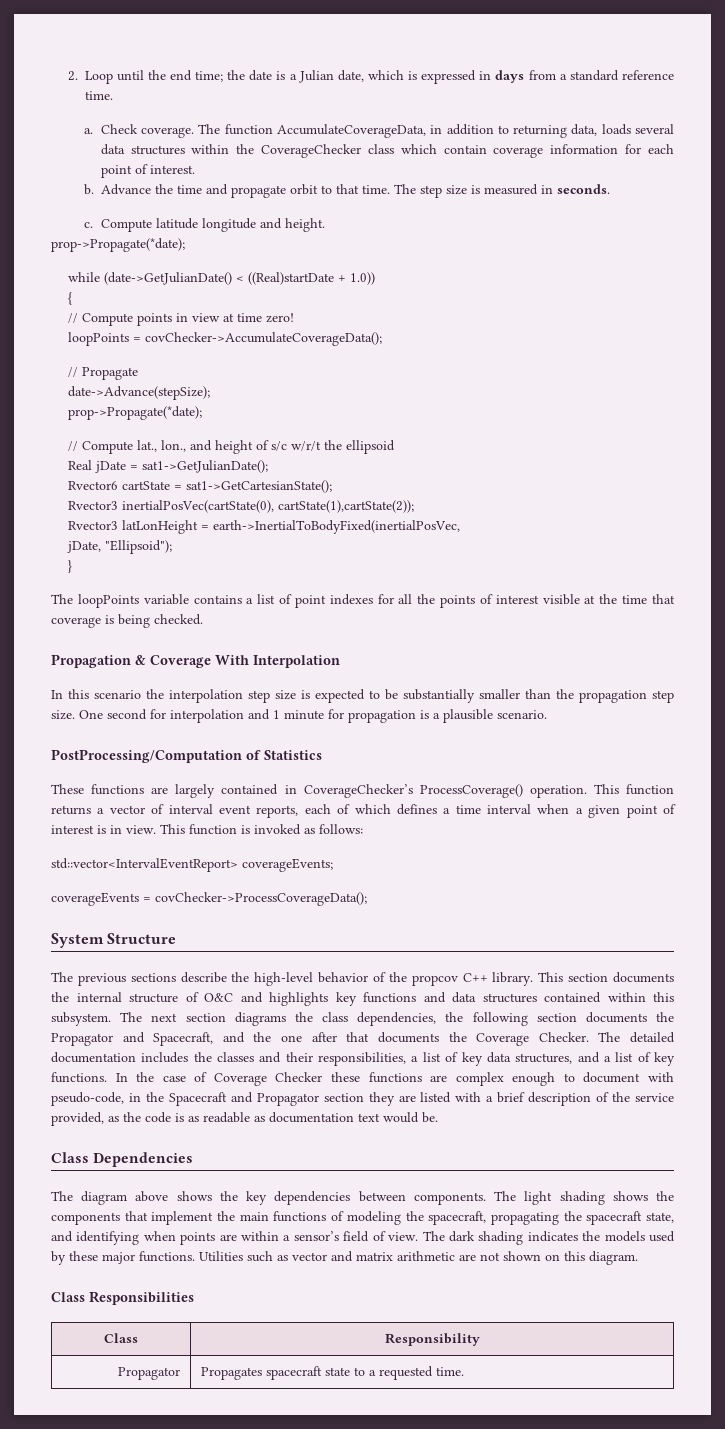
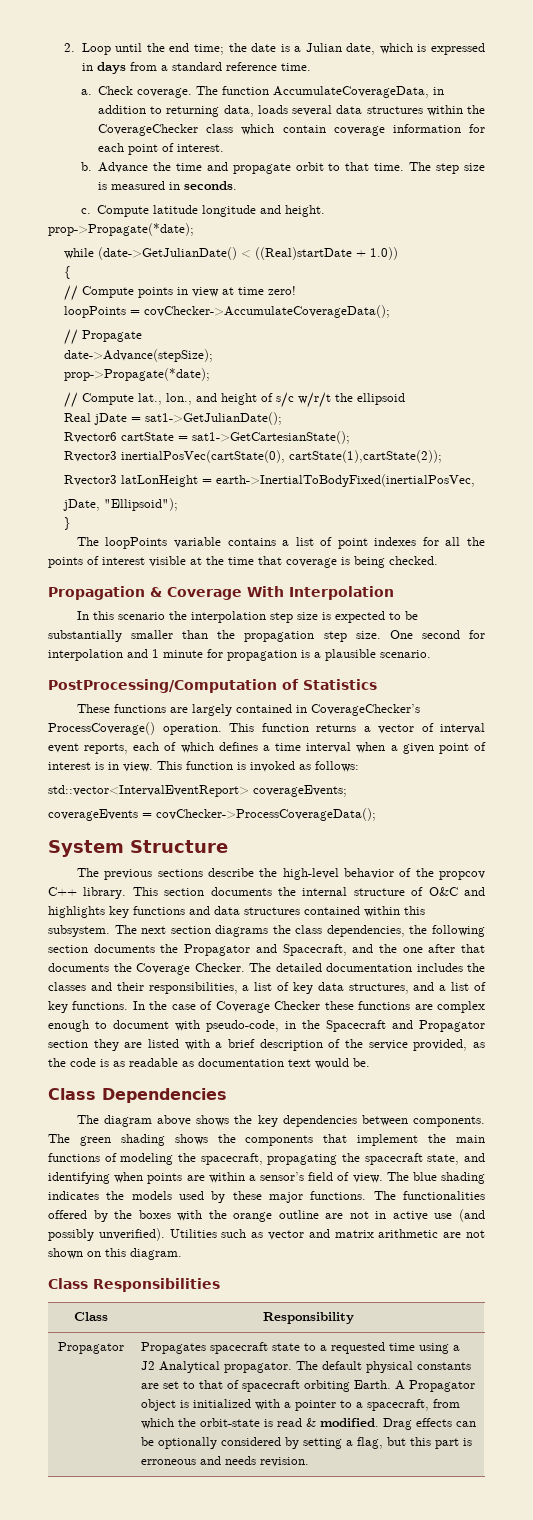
- The light shading shows the components that implement the main functions of modeling the spacecraft, propagating the spacecraft state, and identifying when points are within a sensor’s field of view.
+ The green shading shows the components that implement the main functions of modeling the spacecraft, propagating the spacecraft state, and identifying when points are within a sensor’s field of view.
- The dark shading indicates the models used by these major functions.
+ The blue shading indicates the models used by these major functions.
+ The functionalities offered by the boxes with the orange outline are not in active use (and possibly unverified).
- Propagates spacecraft state to a requested time.
+ Propagates spacecraft state to a requested time using a J2 Analytical propagator. The default physical constants are set to that of spacecraft orbiting Earth. A Propagator object is initialized with a pointer to a spacecraft, from which the orbit-state is read & modified. Drag effects can be optionally considered by setting a flag, but this part is erroneous and needs revision.

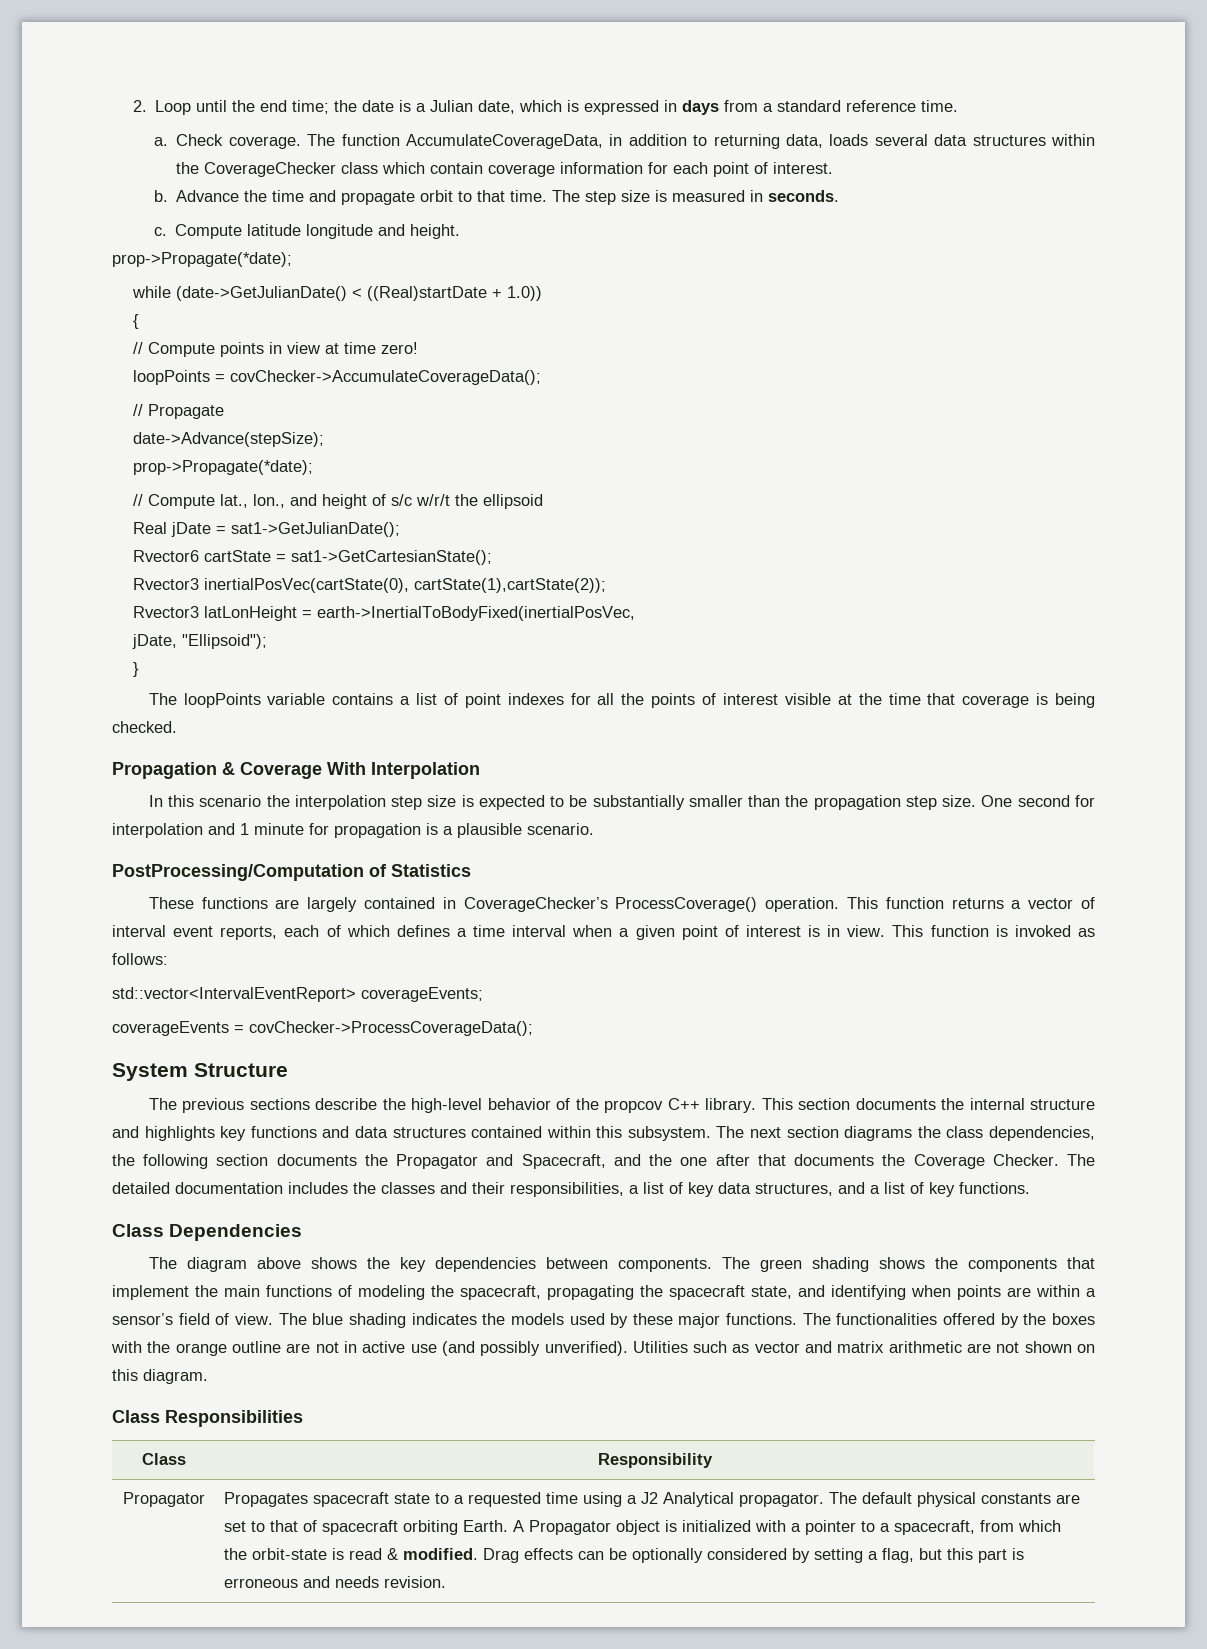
- This section documents the internal structure of O&C and highlights key functions and data structures contained within this subsystem.
+ This section documents the internal structure and highlights key functions and data structures contained within this subsystem.
- In the case of Coverage Checker these functions are complex enough to document with pseudo-code, in the Spacecraft and Propagator section they are listed with a brief description of the service provided, as the code is as readable as documentation text would be.

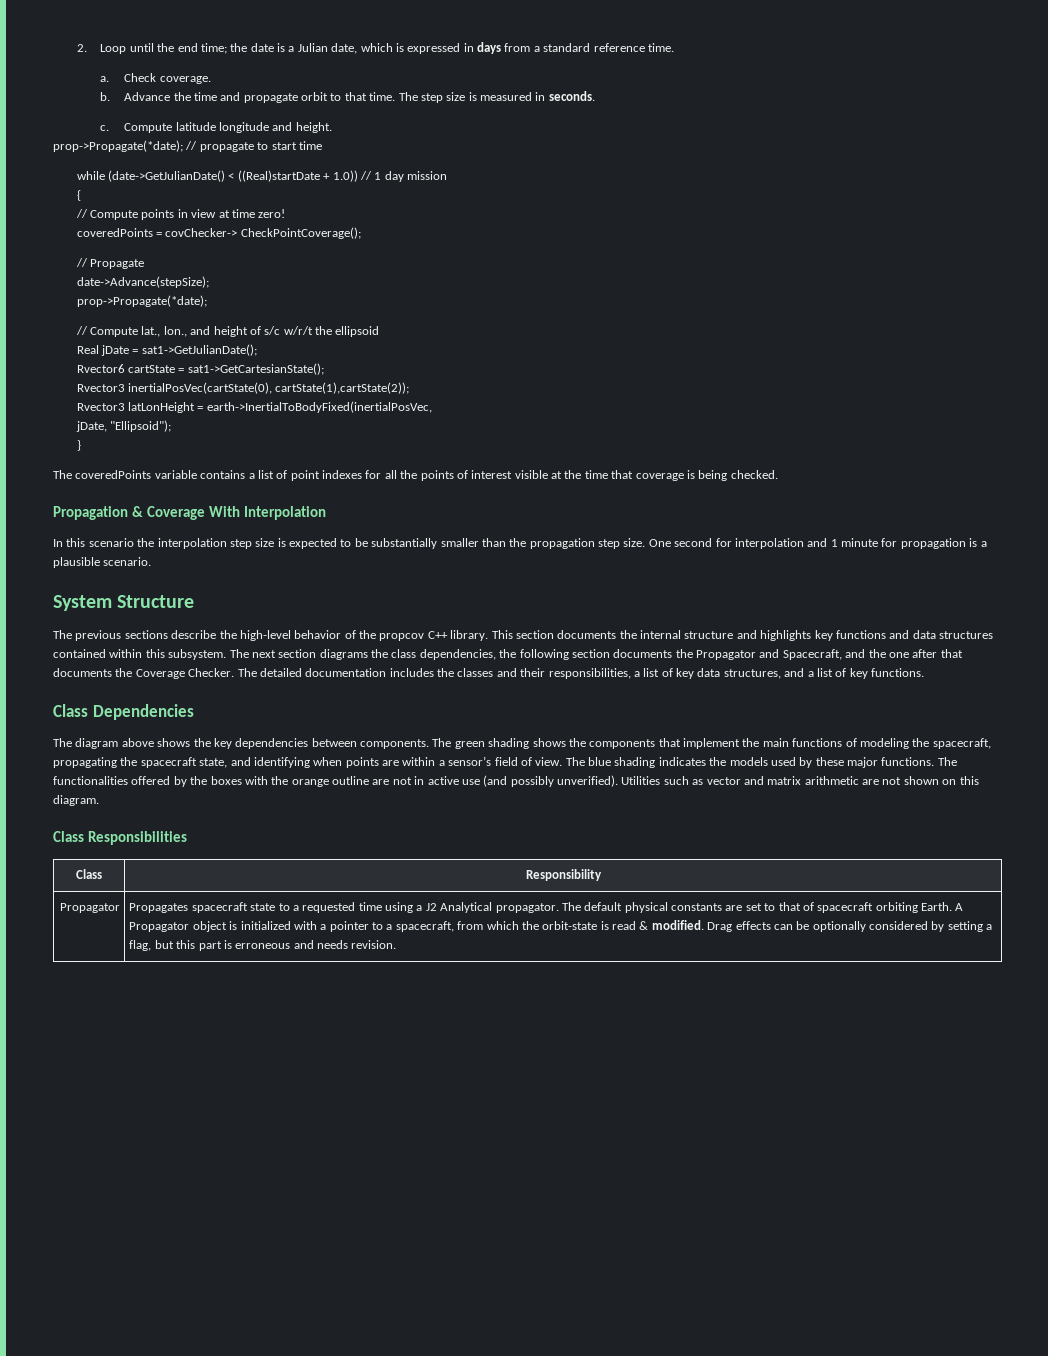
- The function AccumulateCoverageData, in addition to returning data, loads several data structures within the CoverageChecker class which contain coverage information for each point of interest.
  Compute latitude longitude and height.
- prop->Propagate(*date);
+ prop->Propagate(*date); // propagate to start time
- while (date->GetJulianDate() < ((Real)startDate + 1.0))
+ while (date->GetJulianDate() < ((Real)startDate + 1.0)) // 1 day mission
- loopPoints = covChecker->AccumulateCoverageData();
+ coveredPoints = covChecker-> CheckPointCoverage();
- The loopPoints variable contains a list of point indexes for all the points of interest visible at the time that coverage is being checked.
+ The coveredPoints variable contains a list of point indexes for all the points of interest visible at the time that coverage is being checked.
- PostProcessing/Computation of Statistics
- These functions are largely contained in CoverageChecker’s ProcessCoverage() operation. This function returns a vector of interval event reports, each of which defines a time interval when a given point of interest is in view. This function is invoked as follows:
- std::vector<IntervalEventReport> coverageEvents;
- coverageEvents = covChecker->ProcessCoverageData();

